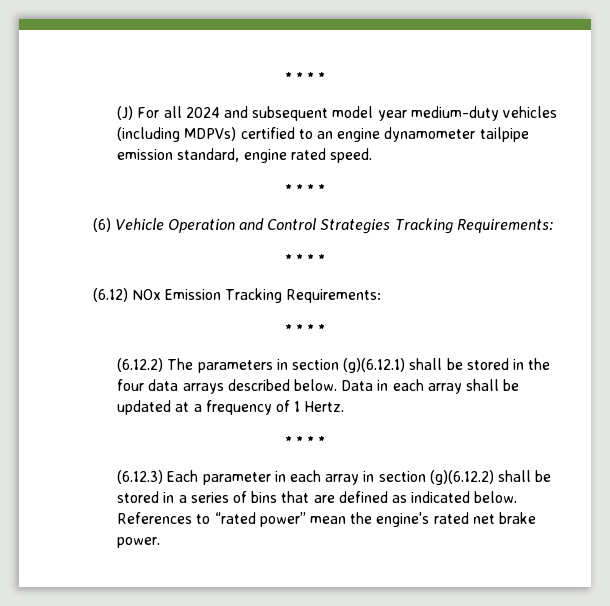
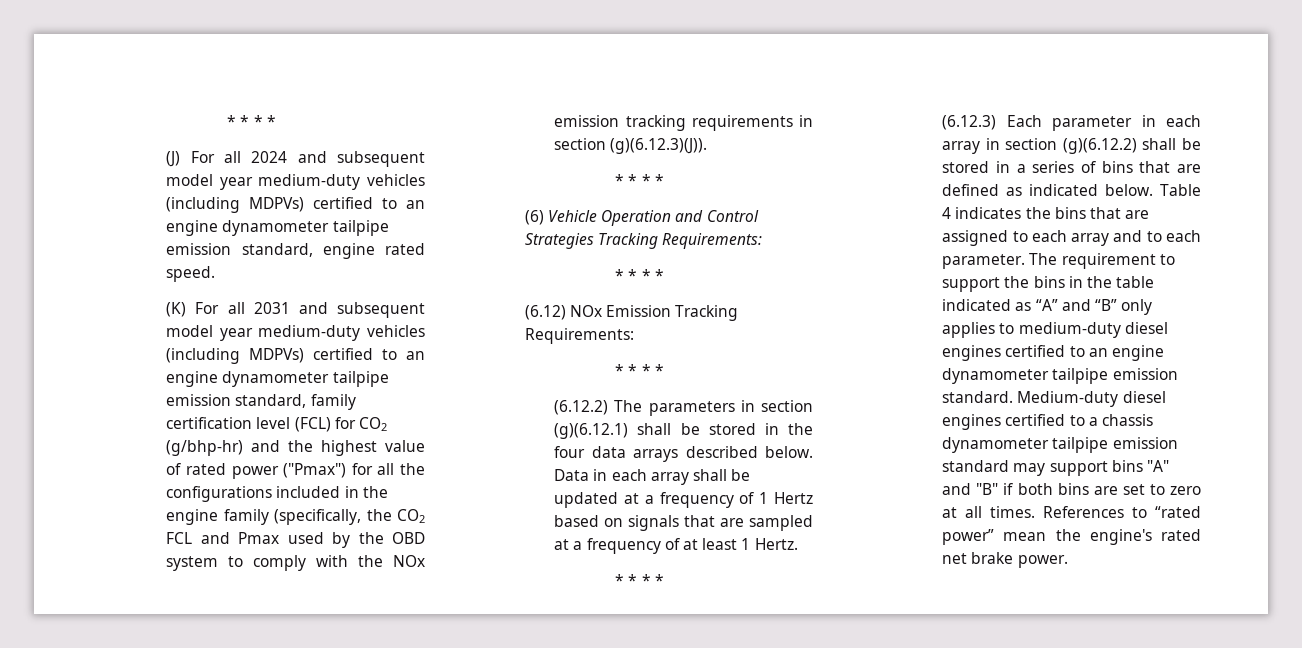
+ (K) For all 2031 and subsequent model year medium-duty vehicles (including MDPVs) certified to an engine dynamometer tailpipe emission standard, family certification level (FCL) for CO2 (g/bhp-hr) and the highest value of rated power ("Pmax") for all the configurations included in the engine family (specifically, the CO2 FCL and Pmax used by the OBD system to comply with the NOx emission tracking requirements in section (g)(6.12.3)(J)).
- Data in each array shall be updated at a frequency of 1 Hertz.
+ Data in each array shall be updated at a frequency of 1 Hertz based on signals that are sampled at a frequency of at least 1 Hertz.
+ Table 4 indicates the bins that are assigned to each array and to each parameter. The requirement to support the bins in the table indicated as “A” and “B” only applies to medium-duty diesel engines certified to an engine dynamometer tailpipe emission standard. Medium-duty diesel engines certified to a chassis dynamometer tailpipe emission standard may support bins "A" and "B" if both bins are set to zero at all times.

